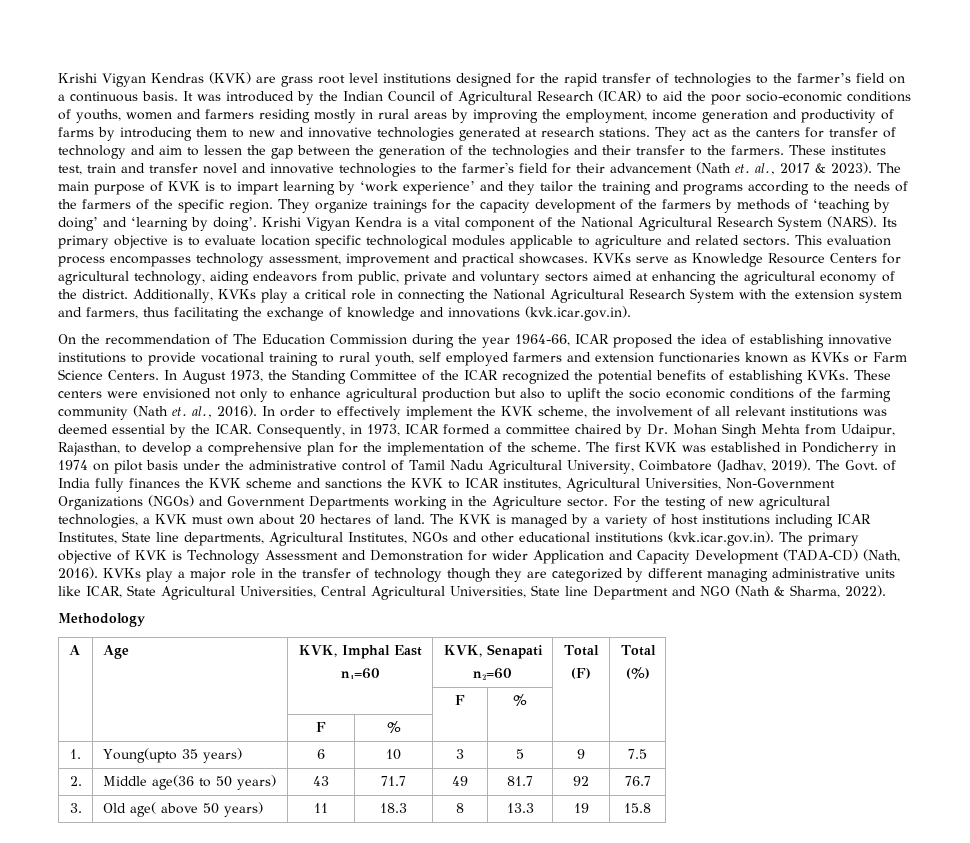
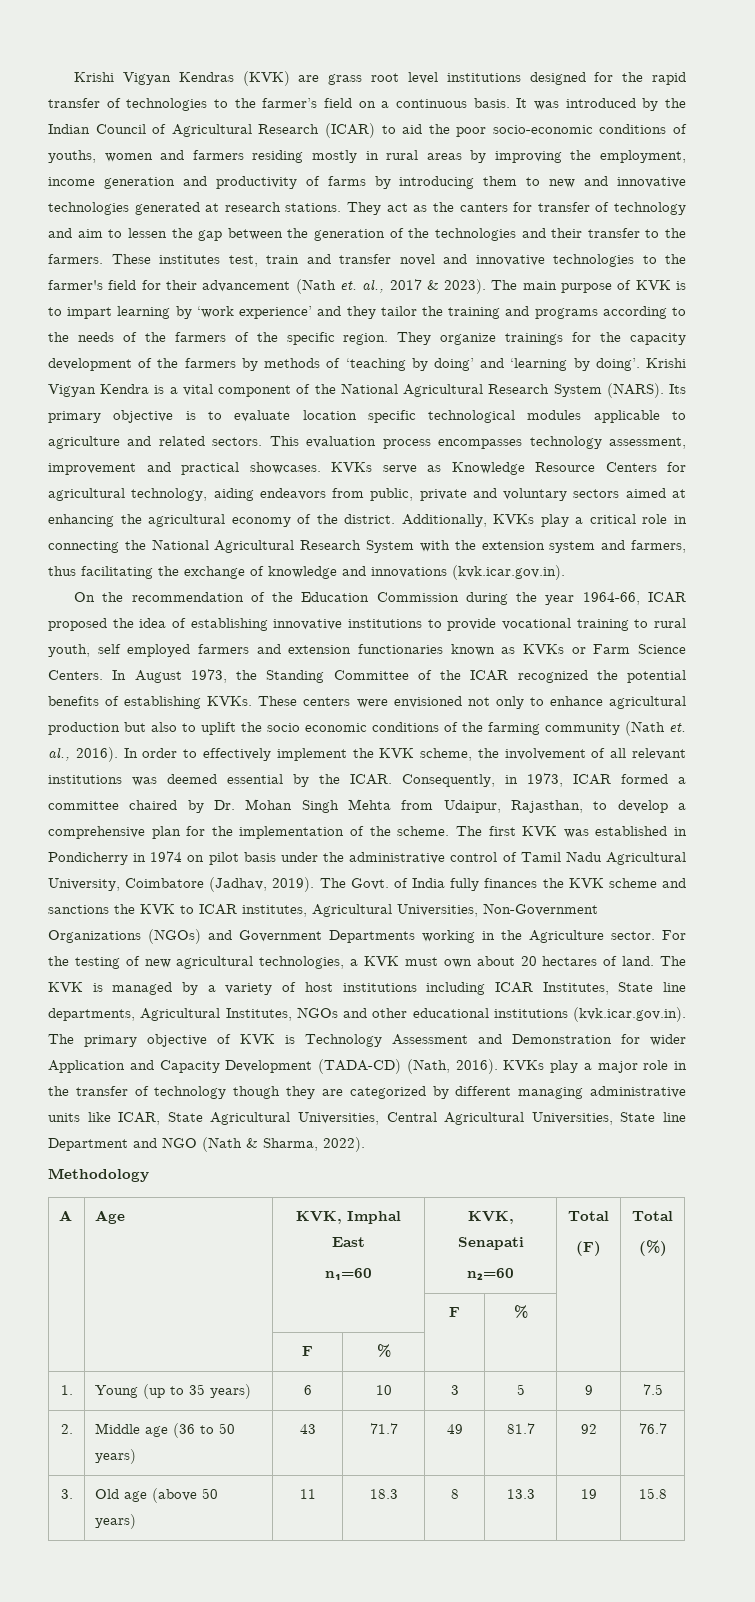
- On the recommendation of The Education Commission during the year 1964-66, ICAR proposed the idea of establishing innovative institutions to provide vocational training to rural youth, self employed farmers and extension functionaries known as KVKs or Farm Science Centers.
+ On the recommendation of the Education Commission during the year 1964-66, ICAR proposed the idea of establishing innovative institutions to provide vocational training to rural youth, self employed farmers and extension functionaries known as KVKs or Farm Science Centers.
- 1. | Young(upto 35 years) | 6 | 10 | 3 | 5 | 9 | 7.5
+ 1. | Young (up to 35 years) | 6 | 10 | 3 | 5 | 9 | 7.5
- 2. | Middle age(36 to 50 years) | 43 | 71.7 | 49 | 81.7 | 92 | 76.7
+ 2. | Middle age (36 to 50 years) | 43 | 71.7 | 49 | 81.7 | 92 | 76.7
- 3. | Old age( above 50 years) | 11 | 18.3 | 8 | 13.3 | 19 | 15.8
+ 3. | Old age (above 50 years) | 11 | 18.3 | 8 | 13.3 | 19 | 15.8

